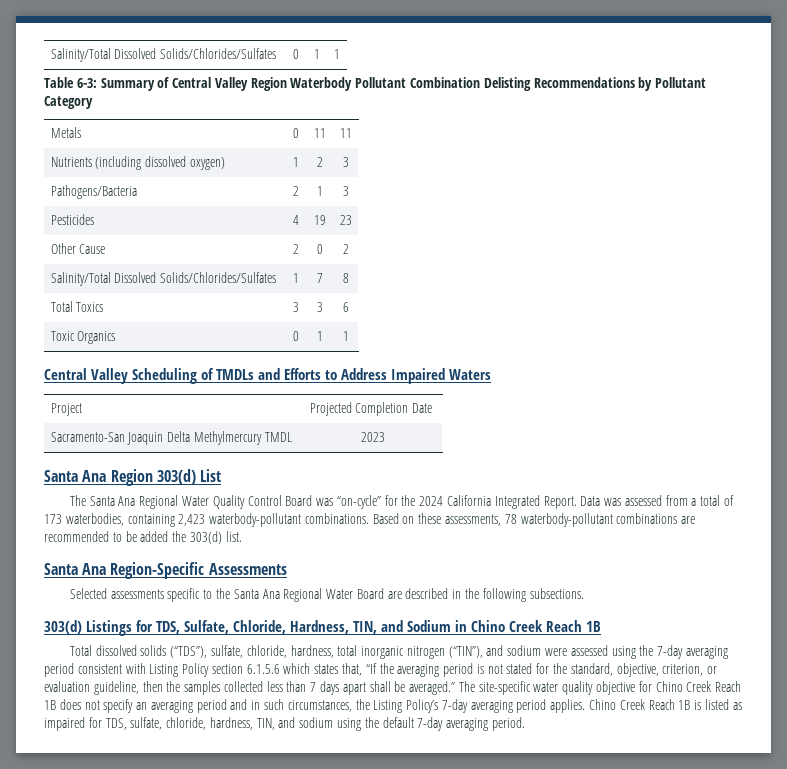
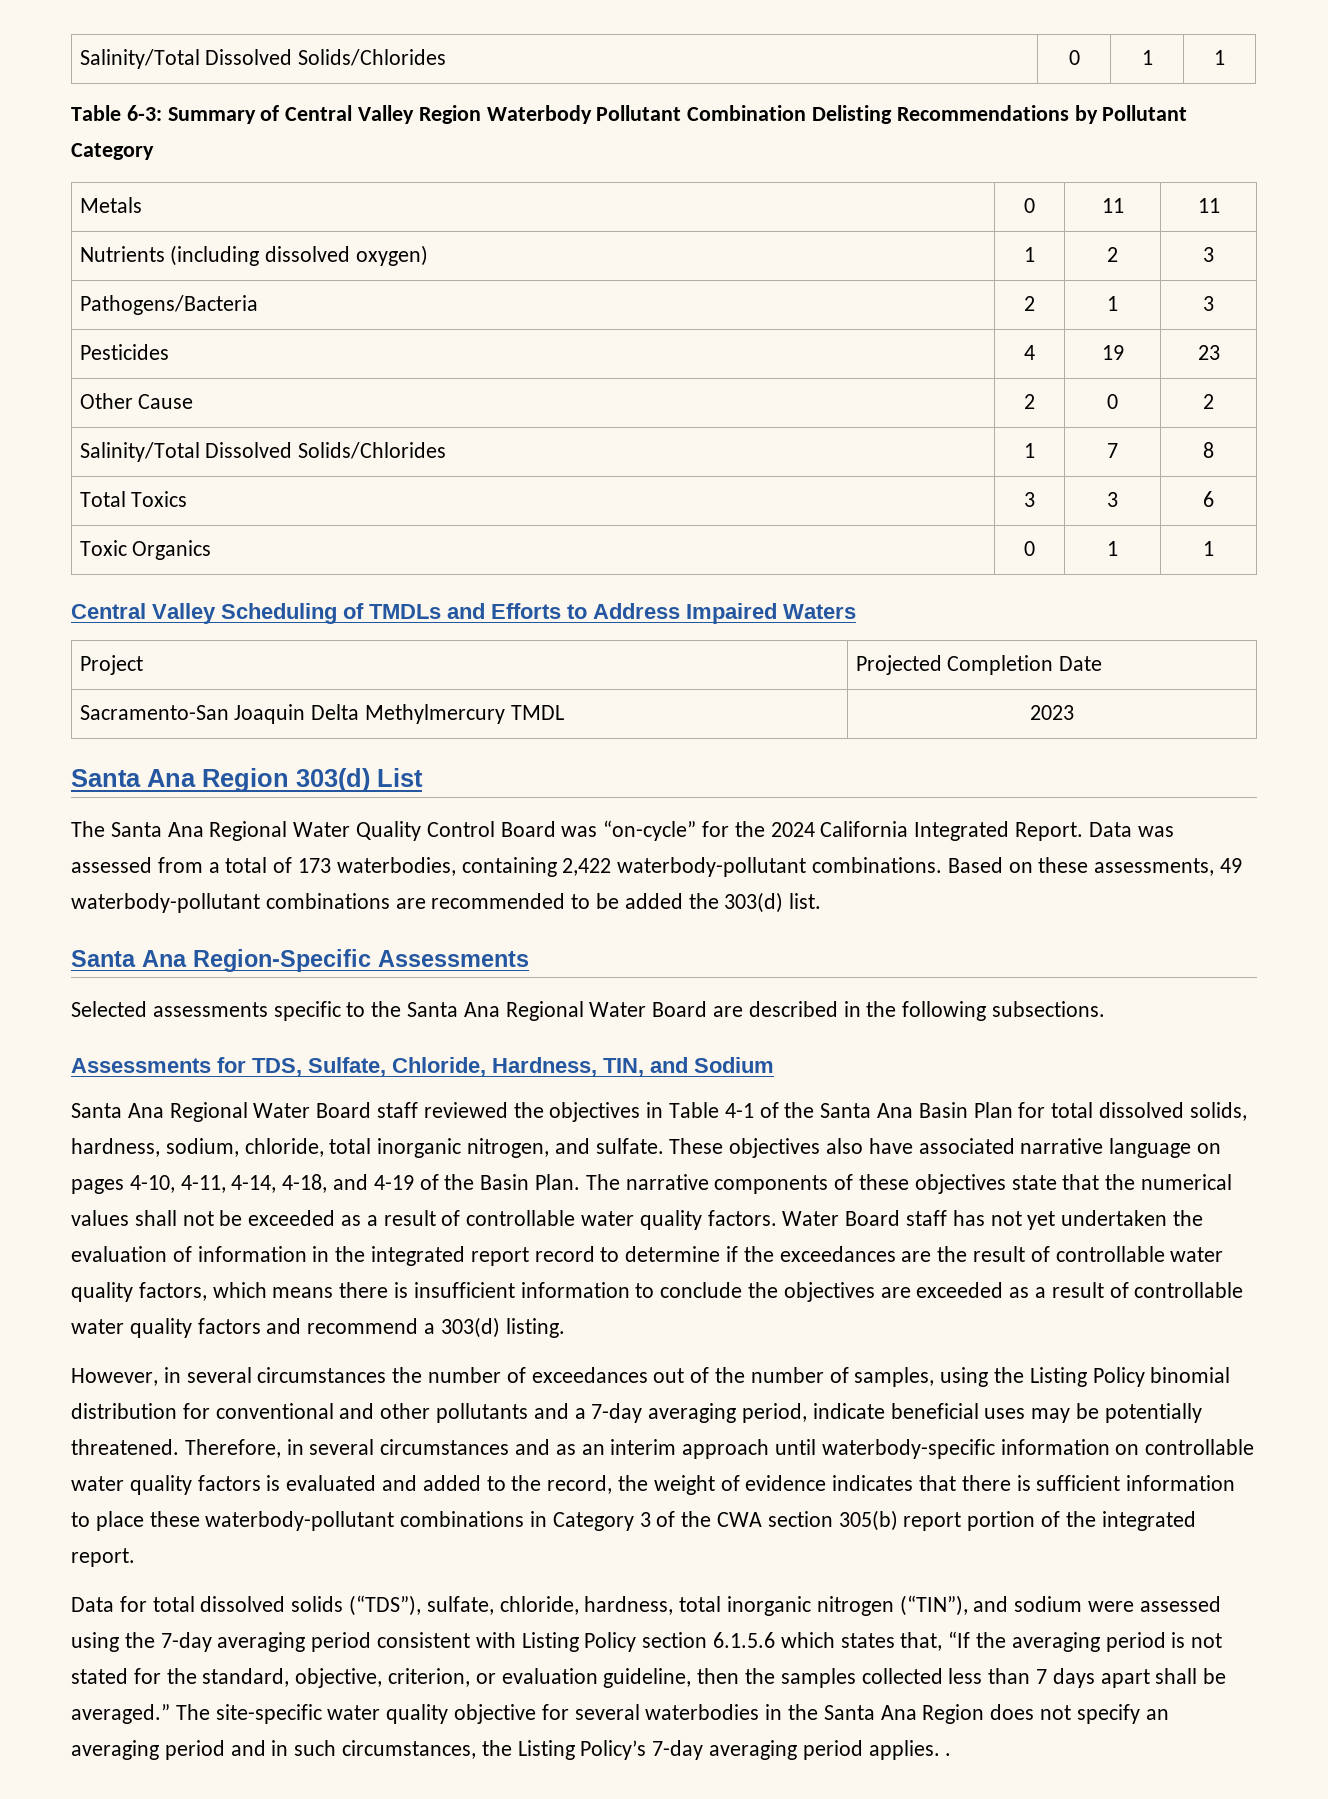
- Salinity/Total Dissolved Solids/Chlorides/Sulfates | 0 | 1 | 1
+ Salinity/Total Dissolved Solids/Chlorides | 0 | 1 | 1
- Salinity/Total Dissolved Solids/Chlorides/Sulfates | 1 | 7 | 8
+ Salinity/Total Dissolved Solids/Chlorides | 1 | 7 | 8
- Data was assessed from a total of 173 waterbodies, containing 2,423 waterbody-pollutant combinations.
+ Data was assessed from a total of 173 waterbodies, containing 2,422 waterbody-pollutant combinations.
- Based on these assessments, 78 waterbody-pollutant combinations are recommended to be added the 303(d) list.
+ Based on these assessments, 49 waterbody-pollutant combinations are recommended to be added the 303(d) list.
- 303(d) Listings for TDS, Sulfate, Chloride, Hardness, TIN, and Sodium in Chino Creek Reach 1B
- Total dissolved solids (“TDS”), sulfate, chloride, hardness, total inorganic nitrogen (“TIN”), and sodium were assessed using the 7-day averaging period consistent with Listing Policy section 6.1.5.6 which states that, “If the averaging period is not stated for the standard, objective, criterion, or evaluation guideline, then the samples collected less than 7 days apart shall be averaged.”
+ Assessments for TDS, Sulfate, Chloride, Hardness, TIN, and Sodium
+ Santa Ana Regional Water Board staff reviewed the objectives in Table 4-1 of the Santa Ana Basin Plan for total dissolved solids, hardness, sodium, chloride, total inorganic nitrogen, and sulfate. These objectives also have associated narrative language on pages 4-10, 4-11, 4-14, 4-18, and 4-19 of the Basin Plan. The narrative components of these objectives state that the numerical values shall not be exceeded as a result of controllable water quality factors. Water Board staff has not yet undertaken the evaluation of information in the integrated report record to determine if the exceedances are the result of controllable water quality factors, which means there is insufficient information to conclude the objectives are exceeded as a result of controllable water quality factors and recommend a 303(d) listing.
+ However, in several circumstances the number of exceedances out of the number of samples, using the Listing Policy binomial distribution for conventional and other pollutants and a 7-day averaging period, indicate beneficial uses may be potentially threatened. Therefore, in several circumstances and as an interim approach until waterbody-specific information on controllable water quality factors is evaluated and added to the record, the weight of evidence indicates that there is sufficient information to place these waterbody-pollutant combinations in Category 3 of the CWA section 305(b) report portion of the integrated report.
+ Data for total dissolved solids (“TDS”), sulfate, chloride, hardness, total inorganic nitrogen (“TIN”), and sodium were assessed using the 7-day averaging period consistent with Listing Policy section 6.1.5.6 which states that, “If the averaging period is not stated for the standard, objective, criterion, or evaluation guideline, then the samples collected less than 7 days apart shall be averaged.”
- The site-specific water quality objective for Chino Creek Reach 1B does not specify an averaging period and in such circumstances, the Listing Policy’s 7-day averaging period applies. Chino Creek Reach 1B is listed as impaired for TDS, sulfate, chloride, hardness, TIN, and sodium using the default 7-day averaging period.
+ The site-specific water quality objective for several waterbodies in the Santa Ana Region does not specify an averaging period and in such circumstances, the Listing Policy’s 7-day averaging period applies. .

